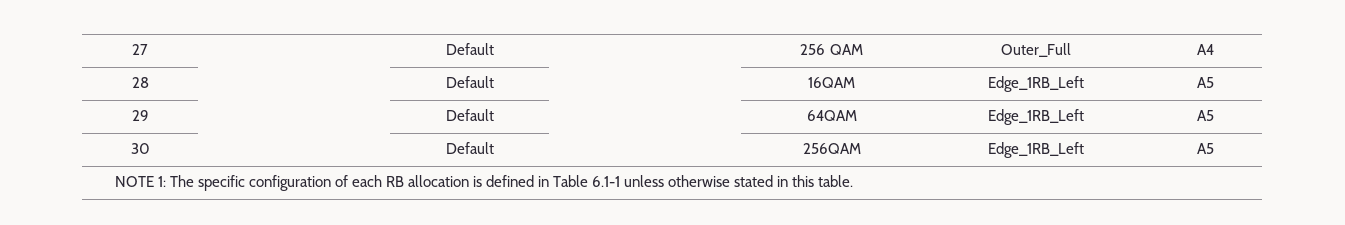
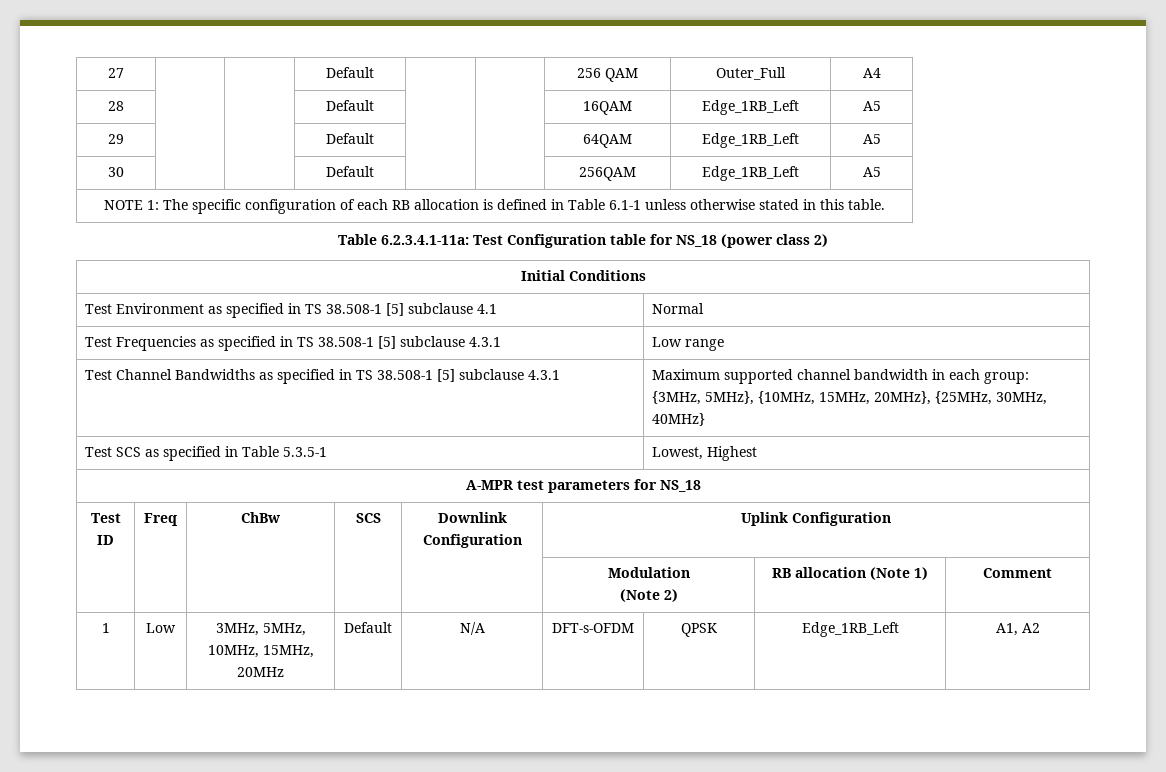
+ Table 6.2.3.4.1-11a: Test Configuration table for NS_18 (power class 2)
+ Initial Conditions
+ Test Environment as specified in TS 38.508-1 [5] subclause 4.1 | Normal
+ Test Frequencies as specified in TS 38.508-1 [5] subclause 4.3.1 | Low range
+ Test Channel Bandwidths as specified in TS 38.508-1 [5] subclause 4.3.1 | Maximum supported channel bandwidth in each group: {3MHz, 5MHz}, {10MHz, 15MHz, 20MHz}, {25MHz, 30MHz, 40MHz}
+ Test SCS as specified in Table 5.3.5-1 | Lowest, Highest
+ A-MPR test parameters for NS_18
+ Test ID | Freq | ChBw | SCS | Downlink Configuration | Uplink Configuration
+ | | | | | Modulation
+ (Note 2) | RB allocation (Note 1) | Comment
+ 1 | Low | 3MHz, 5MHz, 10MHz, 15MHz, 20MHz | Default | N/A | DFT-s-OFDM | QPSK | Edge_1RB_Left | A1, A2

